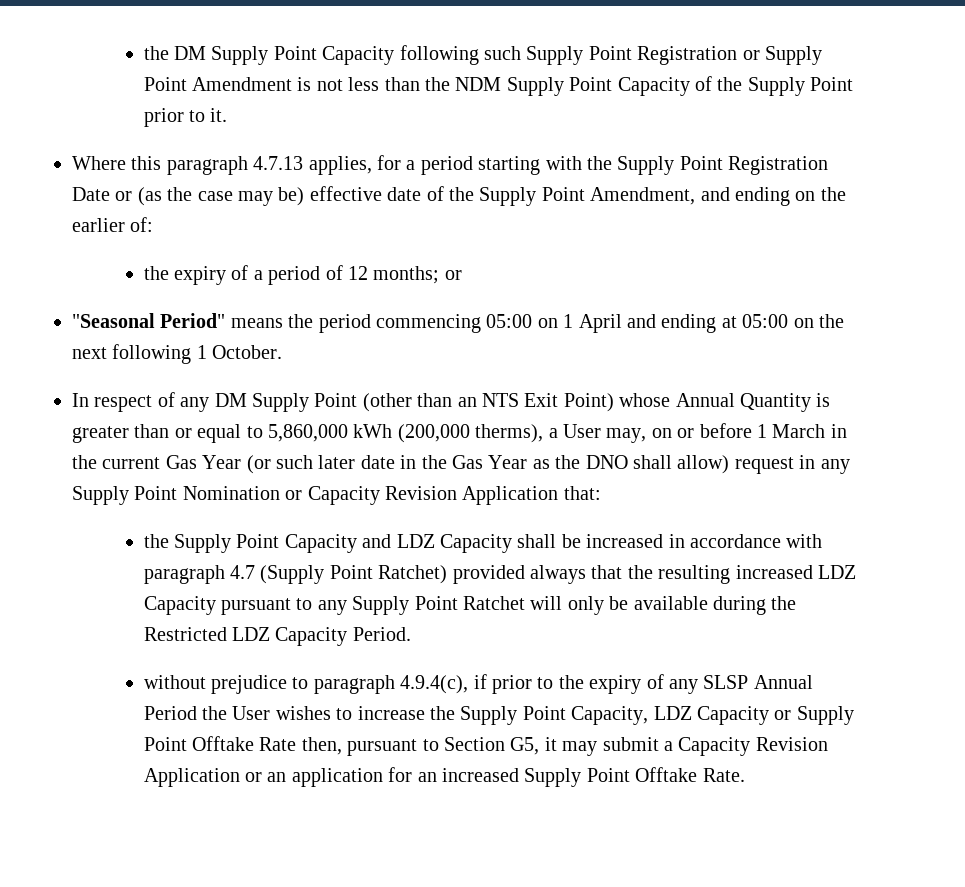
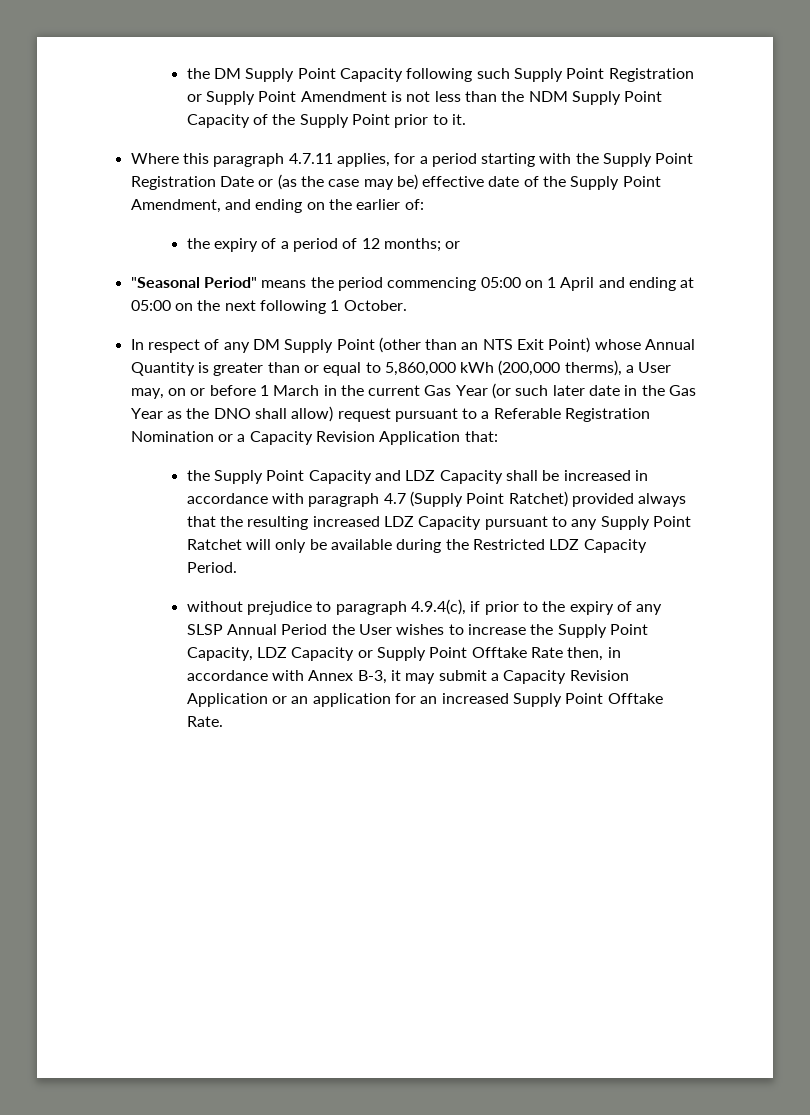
- Where this paragraph 4.7.13 applies, for a period starting with the Supply Point Registration Date or (as the case may be) effective date of the Supply Point Amendment, and ending on the earlier of:
+ Where this paragraph 4.7.11 applies, for a period starting with the Supply Point Registration Date or (as the case may be) effective date of the Supply Point Amendment, and ending on the earlier of:
- In respect of any DM Supply Point (other than an NTS Exit Point) whose Annual Quantity is greater than or equal to 5,860,000 kWh (200,000 therms), a User may, on or before 1 March in the current Gas Year (or such later date in the Gas Year as the DNO shall allow) request in any Supply Point Nomination or Capacity Revision Application that:
+ In respect of any DM Supply Point (other than an NTS Exit Point) whose Annual Quantity is greater than or equal to 5,860,000 kWh (200,000 therms), a User may, on or before 1 March in the current Gas Year (or such later date in the Gas Year as the DNO shall allow) request pursuant to a Referable Registration Nomination or a Capacity Revision Application that:
- without prejudice to paragraph 4.9.4(c), if prior to the expiry of any SLSP Annual Period the User wishes to increase the Supply Point Capacity, LDZ Capacity or Supply Point Offtake Rate then, pursuant to Section G5, it may submit a Capacity Revision Application or an application for an increased Supply Point Offtake Rate.
+ without prejudice to paragraph 4.9.4(c), if prior to the expiry of any SLSP Annual Period the User wishes to increase the Supply Point Capacity, LDZ Capacity or Supply Point Offtake Rate then, in accordance with Annex B-3, it may submit a Capacity Revision Application or an application for an increased Supply Point Offtake Rate.

